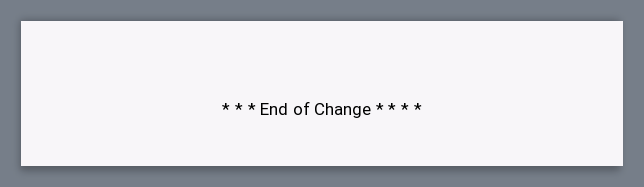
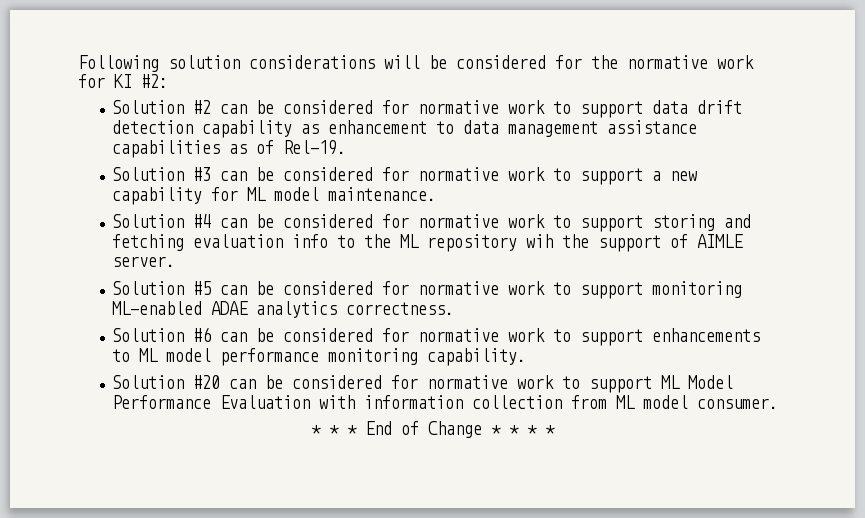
+ Following solution considerations will be considered for the normative work for KI #2:
+ Solution #2 can be considered for normative work to support data drift detection capability as enhancement to data management assistance capabilities as of Rel-19.
+ Solution #3 can be considered for normative work to support a new capability for ML model maintenance.
+ Solution #4 can be considered for normative work to support storing and fetching evaluation info to the ML repository wih the support of AIMLE server.
+ Solution #5 can be considered for normative work to support monitoring ML-enabled ADAE analytics correctness.
+ Solution #6 can be considered for normative work to support enhancements to ML model performance monitoring capability.
+ Solution #20 can be considered for normative work to support ML Model Performance Evaluation with information collection from ML model consumer.

